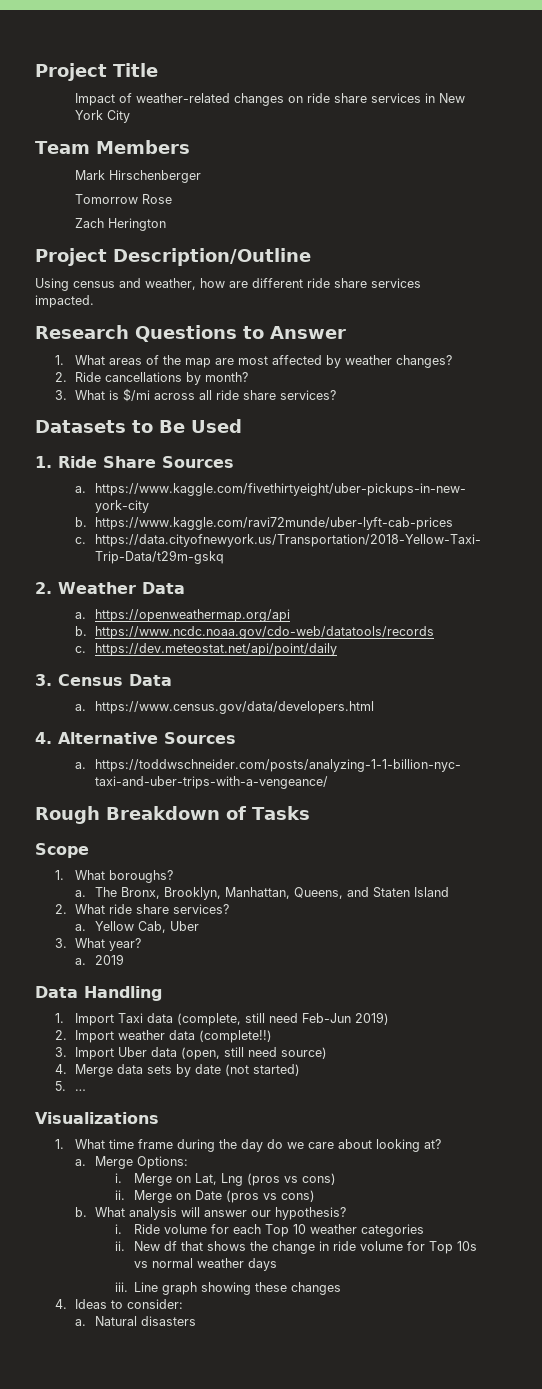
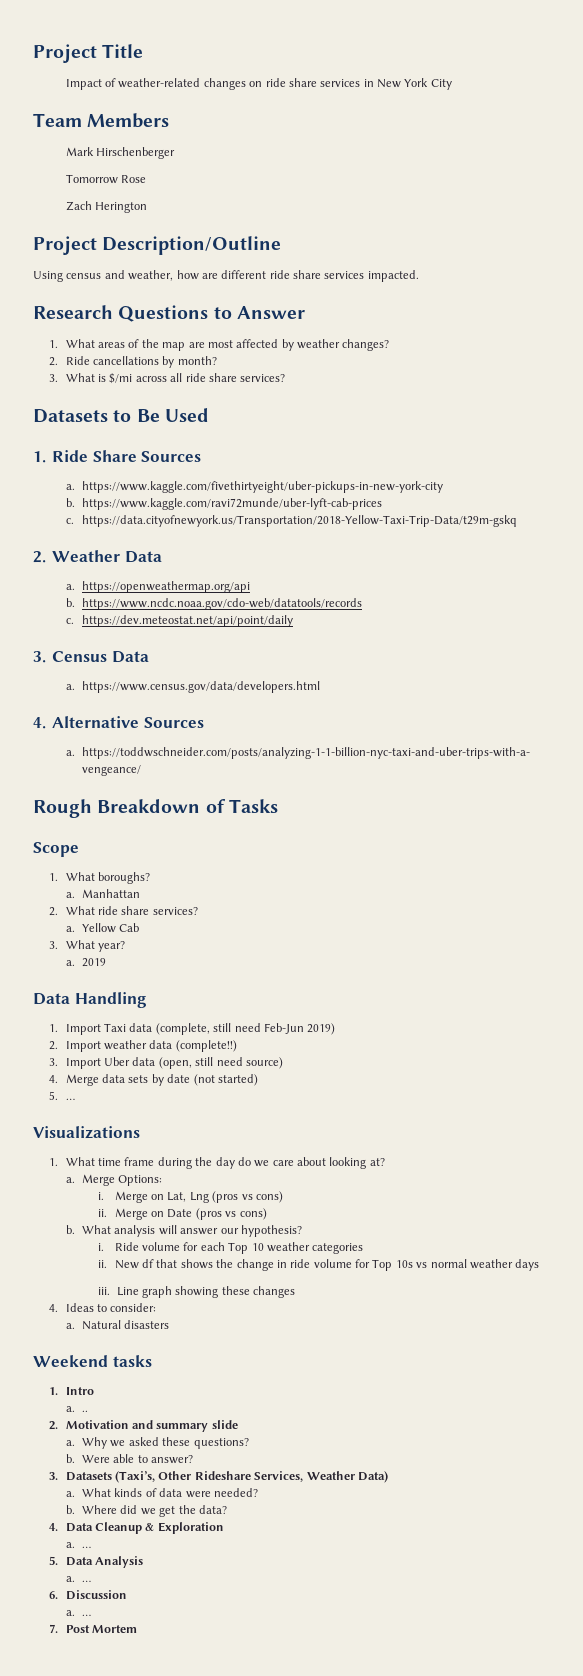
- The Bronx, Brooklyn, Manhattan, Queens, and Staten Island
+ Manhattan
- Yellow Cab, Uber
+ Yellow Cab
+ Weekend tasks
+ 1. Intro
+ a. ..
+ 2. Motivation and summary slide
+ a. Why we asked these questions?
+ b. Were able to answer?
+ 3. Datasets (Taxi’s, Other Rideshare Services, Weather Data)
+ a. What kinds of data were needed?
+ b. Where did we get the data?
+ 4. Data Cleanup & Exploration
+ a. …
+ 5. Data Analysis
+ a. …
+ 6. Discussion
+ a. …
+ 7. Post Mortem

